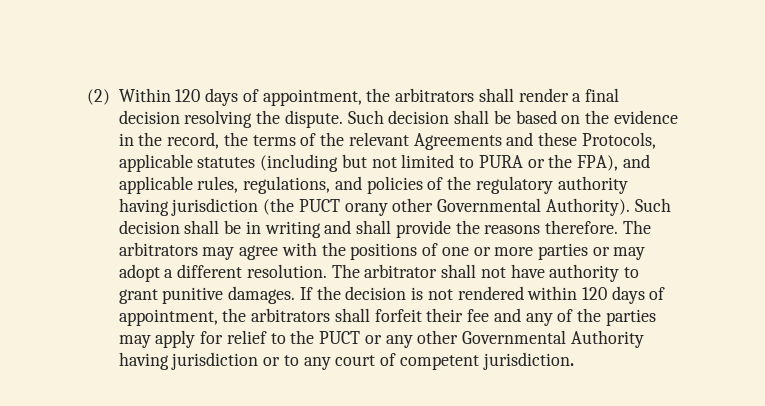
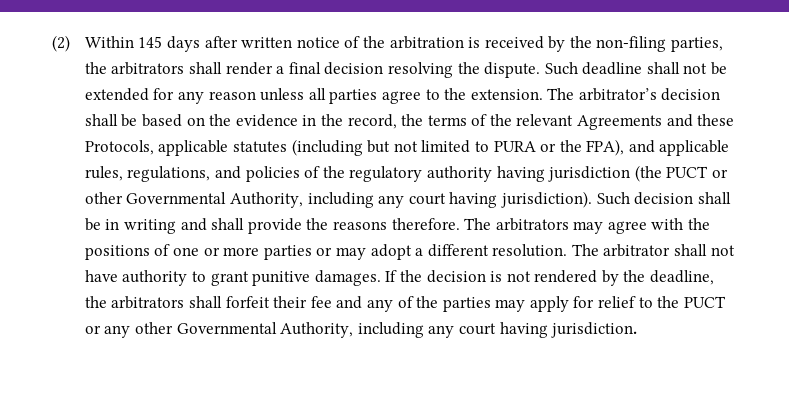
- (2) Within 120 days of appointment, the arbitrators shall render a final decision resolving the dispute.
+ (2) Within 145 days after written notice of the arbitration is received by the non-filing parties, the arbitrators shall render a final decision resolving the dispute.
- Such decision shall be based on the evidence in the record, the terms of the relevant Agreements and these Protocols, applicable statutes (including but not limited to PURA or the FPA), and applicable rules, regulations, and policies of the regulatory authority having jurisdiction (the PUCT orany other Governmental Authority).
+ Such deadline shall not be extended for any reason unless all parties agree to the extension. The arbitrator’s decision shall be based on the evidence in the record, the terms of the relevant Agreements and these Protocols, applicable statutes (including but not limited to PURA or the FPA), and applicable rules, regulations, and policies of the regulatory authority having jurisdiction (the PUCT or other Governmental Authority, including any court having jurisdiction).
- If the decision is not rendered within 120 days of appointment, the arbitrators shall forfeit their fee and any of the parties may apply for relief to the PUCT or any other Governmental Authority having jurisdiction or to any court of competent jurisdiction.
+ If the decision is not rendered by the deadline, the arbitrators shall forfeit their fee and any of the parties may apply for relief to the PUCT or any other Governmental Authority, including any court having jurisdiction.

